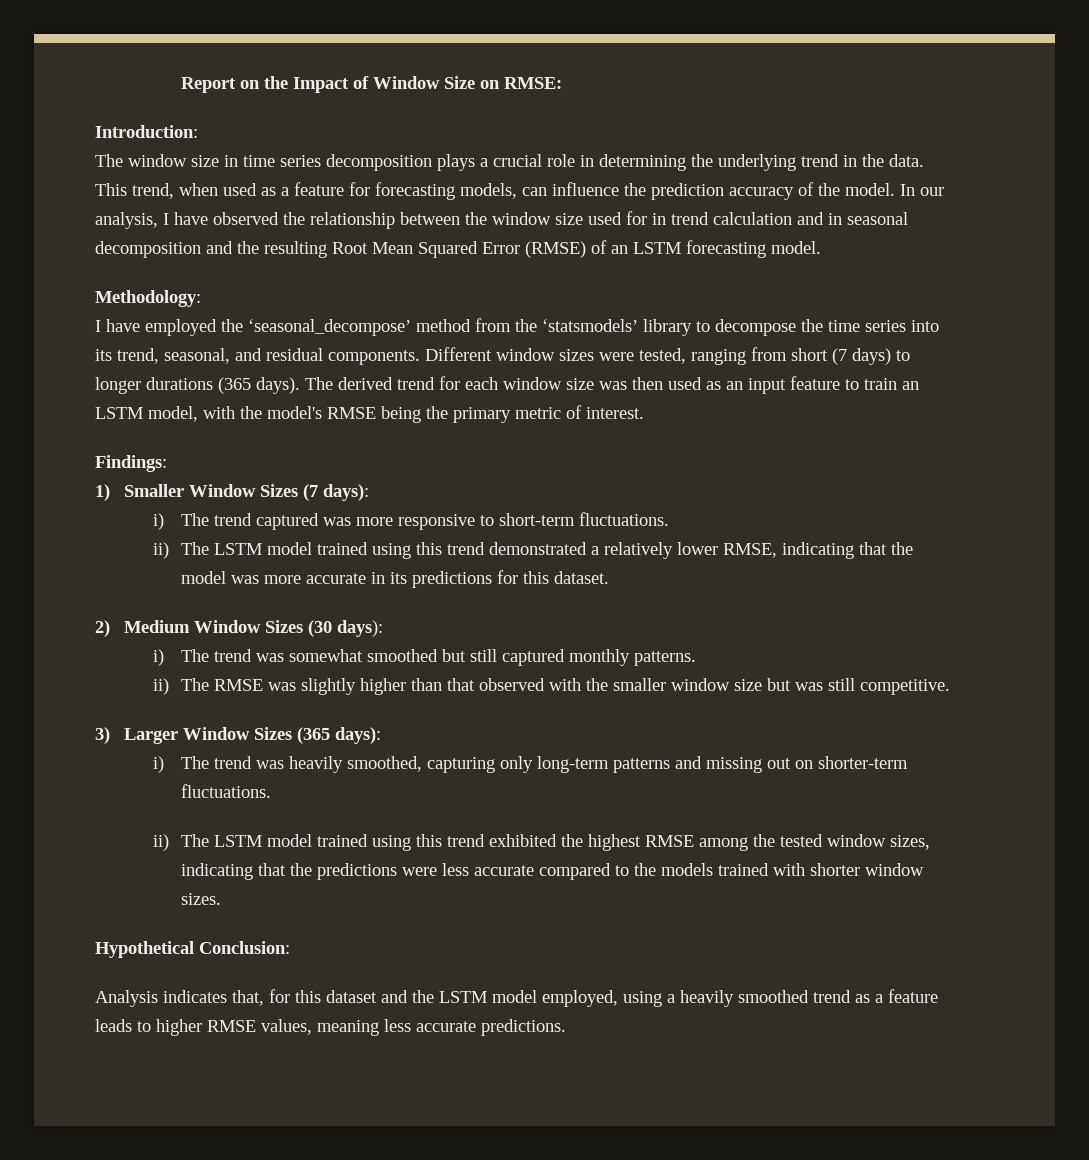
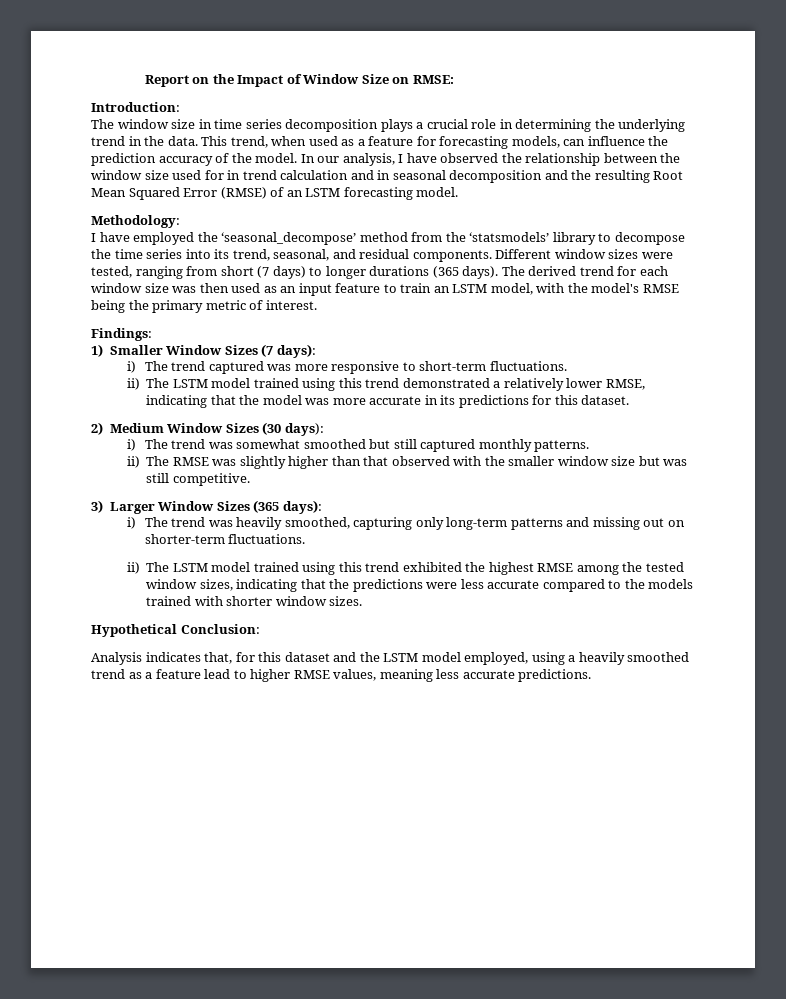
- Analysis indicates that, for this dataset and the LSTM model employed, using a heavily smoothed trend as a feature leads to higher RMSE values, meaning less accurate predictions.
+ Analysis indicates that, for this dataset and the LSTM model employed, using a heavily smoothed trend as a feature lead to higher RMSE values, meaning less accurate predictions.

